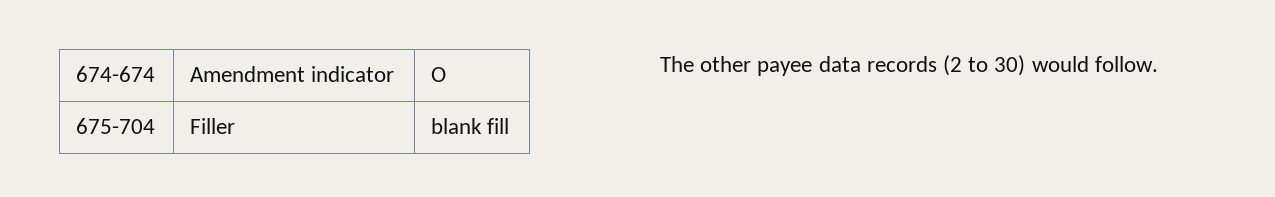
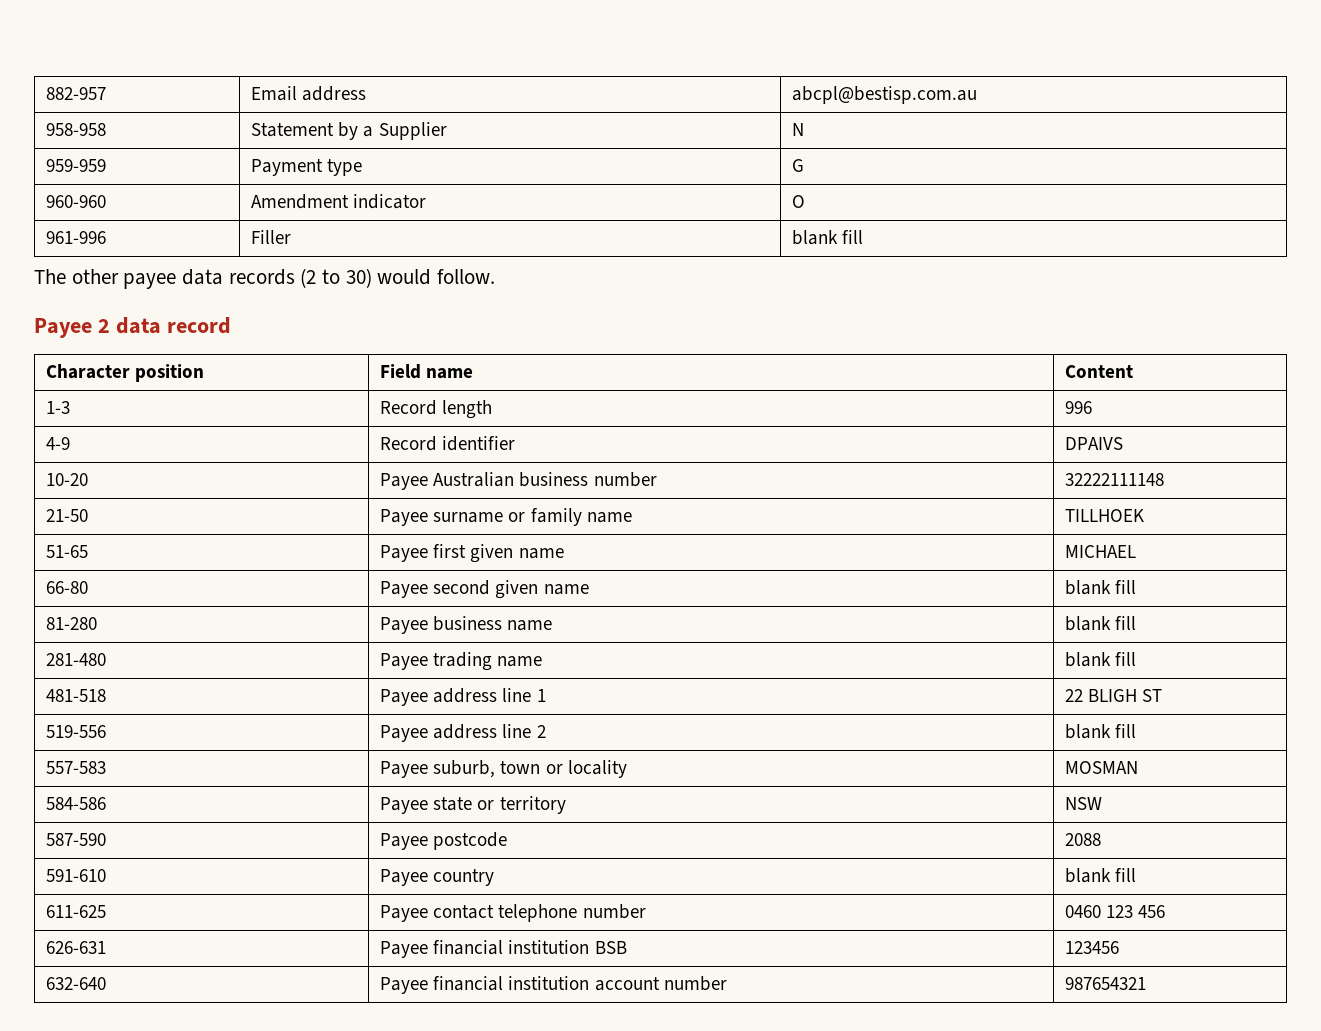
- 674-674 | Amendment indicator | O
+ 882-957 | Email address | abcpl@bestisp.com.au
+ 958-958 | Statement by a Supplier | N
+ 959-959 | Payment type | G
+ 960-960 | Amendment indicator | O
- 675-704 | Filler | blank fill
+ 961-996 | Filler | blank fill
+ Payee 2 data record
+ Character position | Field name | Content
+ 1-3 | Record length | 996
+ 4-9 | Record identifier | DPAIVS
+ 10-20 | Payee Australian business number | 32222111148
+ 21-50 | Payee surname or family name | TILLHOEK
+ 51-65 | Payee first given name | MICHAEL
+ 66-80 | Payee second given name | blank fill
+ 81-280 | Payee business name | blank fill
+ 281-480 | Payee trading name | blank fill
+ 481-518 | Payee address line 1 | 22 BLIGH ST
+ 519-556 | Payee address line 2 | blank fill
+ 557-583 | Payee suburb, town or locality | MOSMAN
+ 584-586 | Payee state or territory | NSW
+ 587-590 | Payee postcode | 2088
+ 591-610 | Payee country | blank fill
+ 611-625 | Payee contact telephone number | 0460 123 456
+ 626-631 | Payee financial institution BSB | 123456
+ 632-640 | Payee financial institution account number | 987654321

